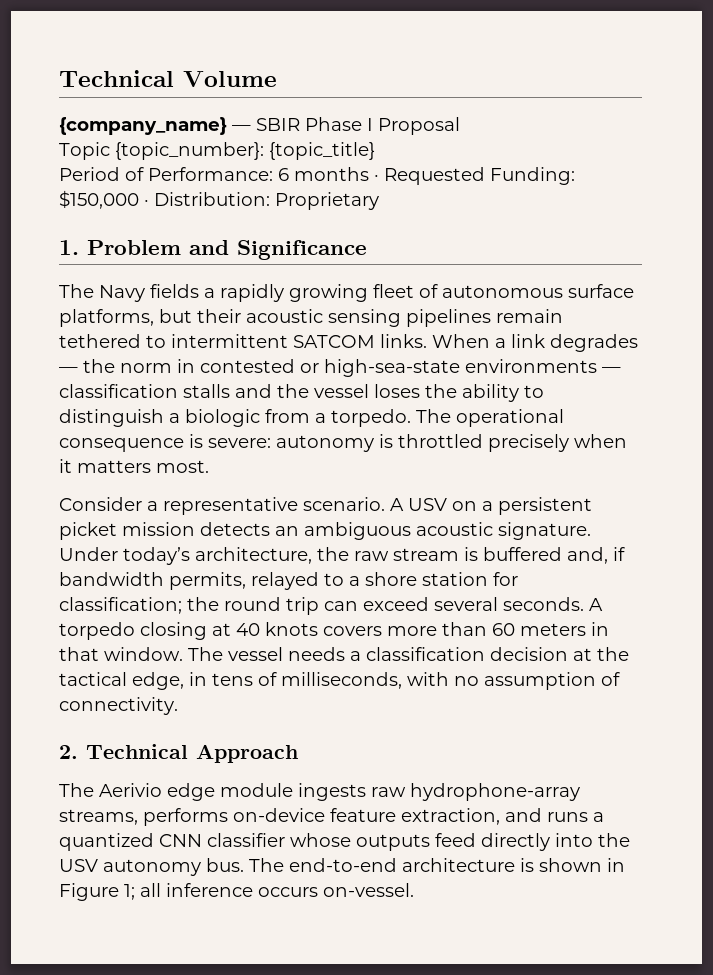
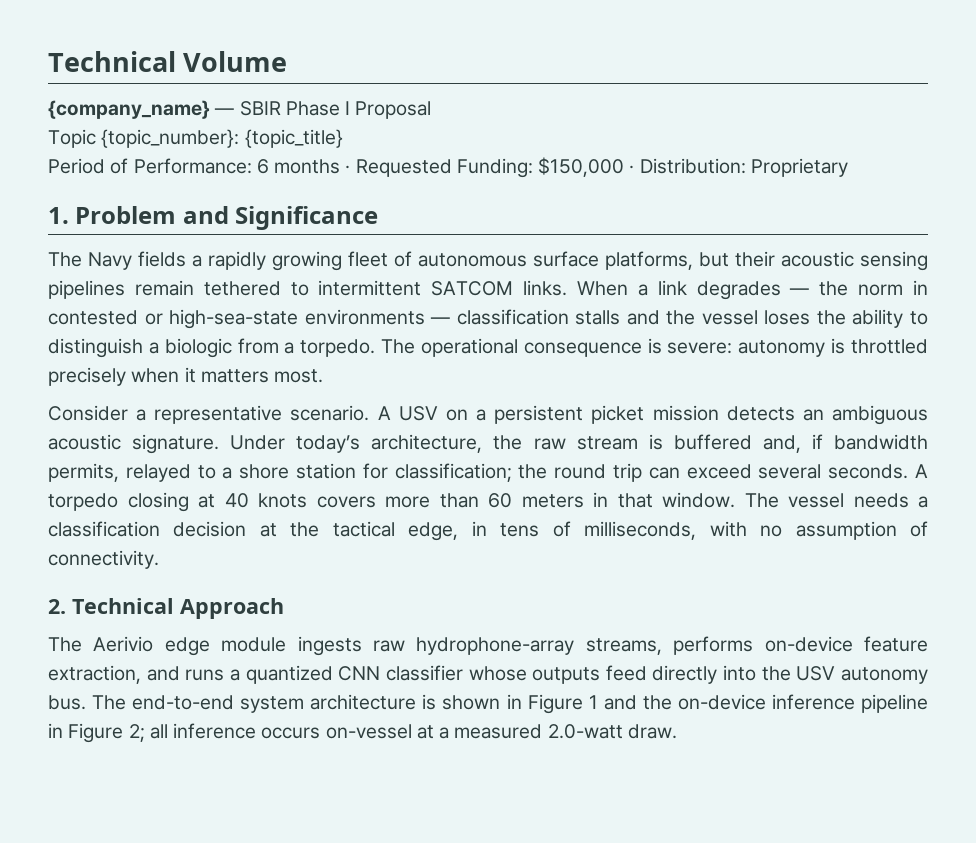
- The end-to-end architecture is shown in Figure 1; all inference occurs on-vessel.
+ The end-to-end system architecture is shown in Figure 1 and the on-device inference pipeline in Figure 2; all inference occurs on-vessel at a measured 2.0-watt draw.

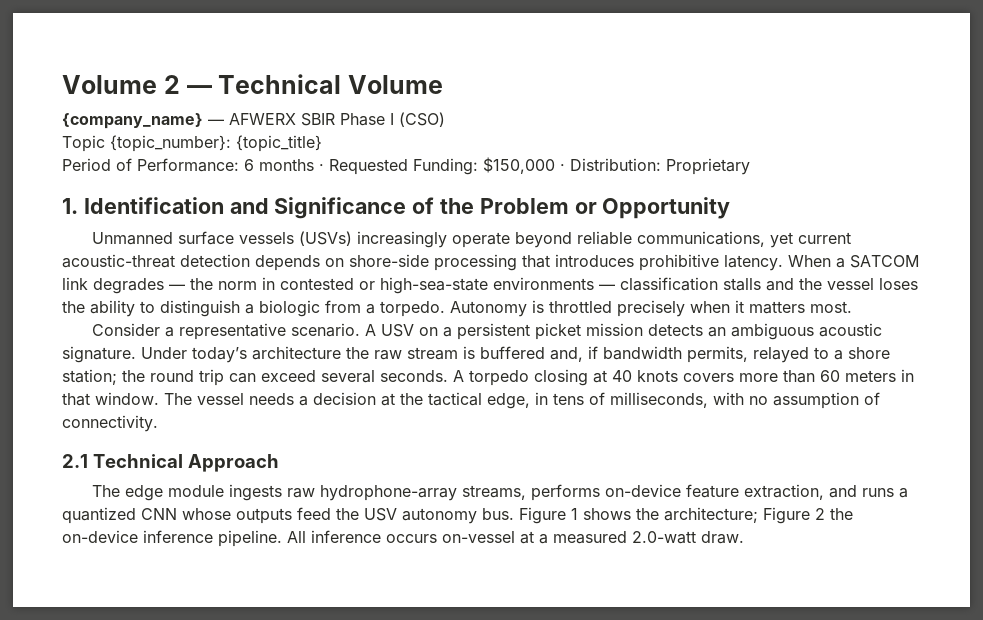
- Technical Volume
+ Volume 2 — Technical Volume
- {company_name} — SBIR Phase I Proposal
+ {company_name} — AFWERX SBIR Phase I (CSO)
- 1. Problem and Significance
- The Navy fields a rapidly growing fleet of autonomous surface platforms, but their acoustic sensing pipelines remain tethered to intermittent SATCOM links.
+ 1. Identification and Significance of the Problem or Opportunity
+ Unmanned surface vessels (USVs) increasingly operate beyond reliable communications, yet current acoustic-threat detection depends on shore-side processing that introduces prohibitive latency.
- When a link degrades — the norm in contested or high-sea-state environments — classification stalls and the vessel loses the ability to distinguish a biologic from a torpedo.
+ When a SATCOM link degrades — the norm in contested or high-sea-state environments — classification stalls and the vessel loses the ability to distinguish a biologic from a torpedo.
- The operational consequence is severe: autonomy is throttled precisely when it matters most.
+ Autonomy is throttled precisely when it matters most.
- Under today’s architecture, the raw stream is buffered and, if bandwidth permits, relayed to a shore station for classification; the round trip can exceed several seconds.
+ Under today’s architecture the raw stream is buffered and, if bandwidth permits, relayed to a shore station; the round trip can exceed several seconds.
- The vessel needs a classification decision at the tactical edge, in tens of milliseconds, with no assumption of connectivity.
+ The vessel needs a decision at the tactical edge, in tens of milliseconds, with no assumption of connectivity.
- 2. Technical Approach
+ 2.1 Technical Approach
- The Aerivio edge module ingests raw hydrophone-array streams, performs on-device feature extraction, and runs a quantized CNN classifier whose outputs feed directly into the USV autonomy bus.
+ The edge module ingests raw hydrophone-array streams, performs on-device feature extraction, and runs a quantized CNN whose outputs feed the USV autonomy bus.
- The end-to-end system architecture is shown in Figure 1 and the on-device inference pipeline in Figure 2; all inference occurs on-vessel at a measured 2.0-watt draw.
+ Figure 1 shows the architecture; Figure 2 the on-device inference pipeline. All inference occurs on-vessel at a measured 2.0-watt draw.

